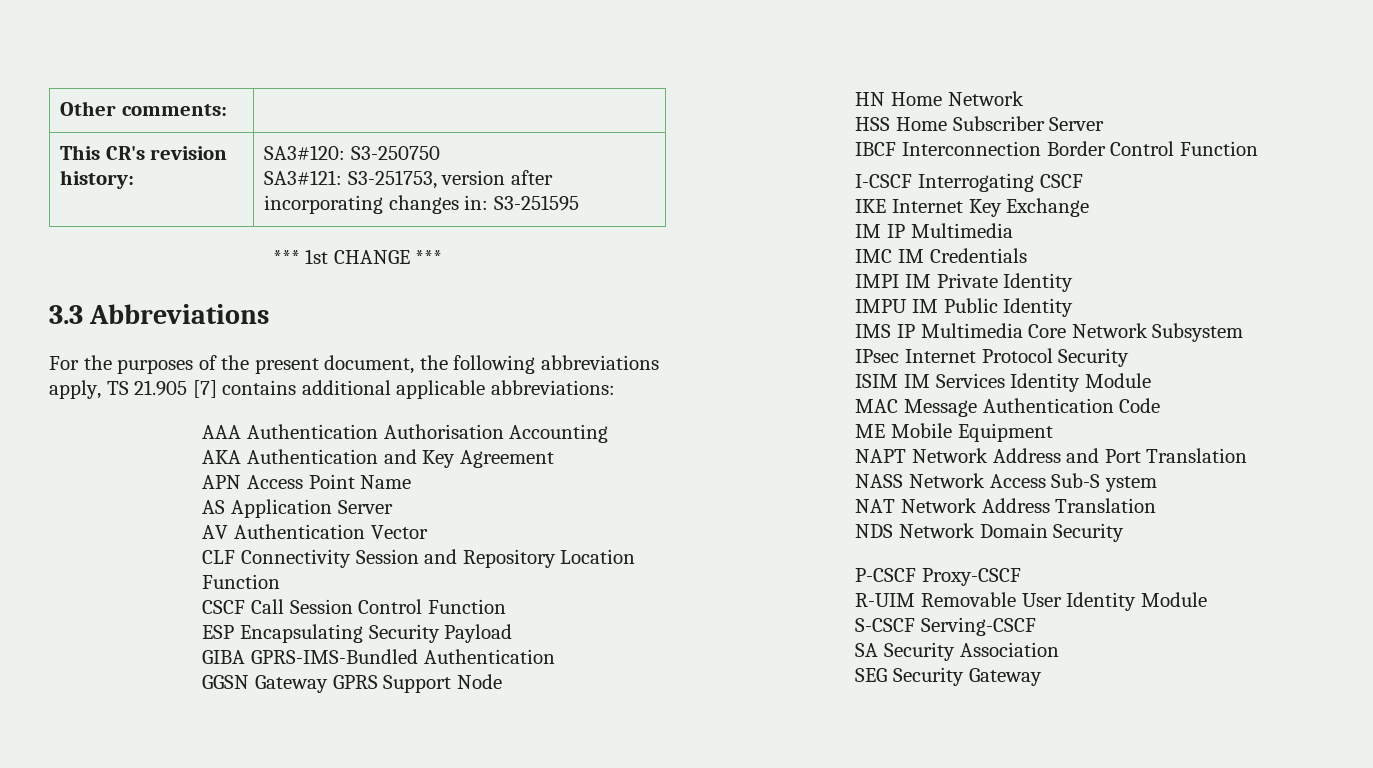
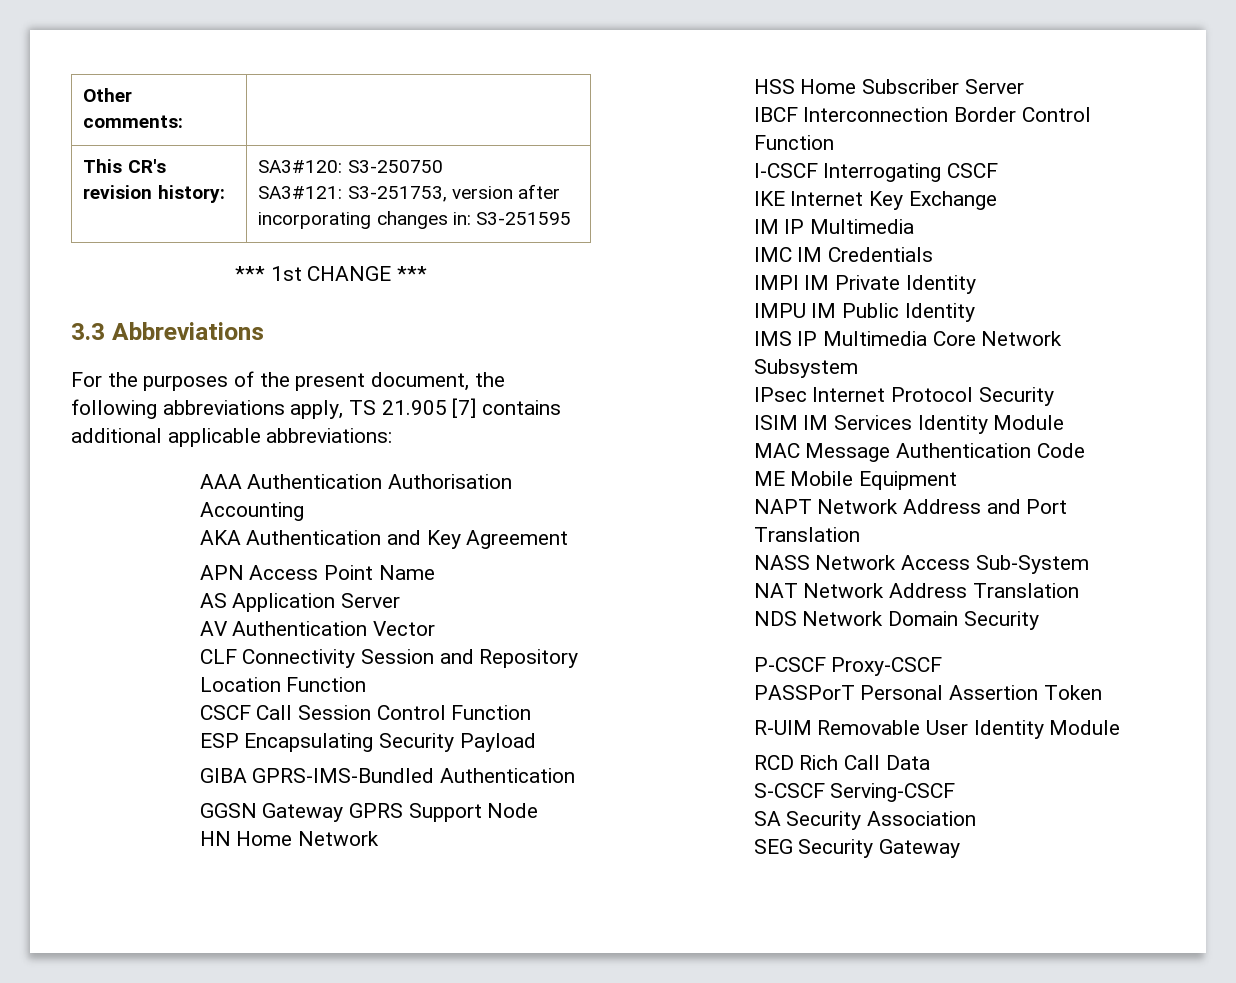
- NASS Network Access Sub-S ystem
+ NASS Network Access Sub-System
+ PASSPorT Personal Assertion Token
+ RCD Rich Call Data

